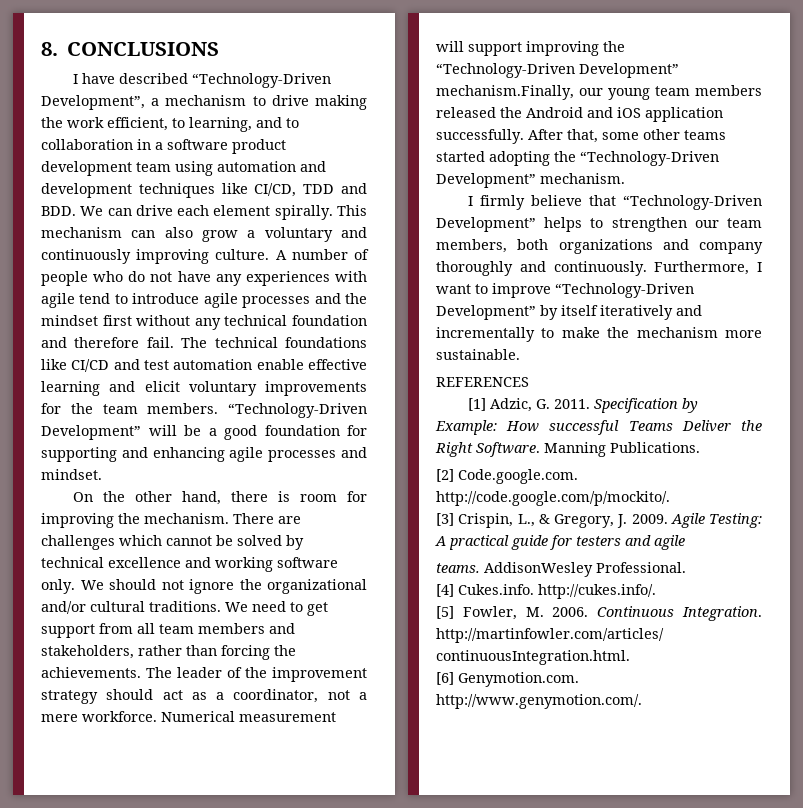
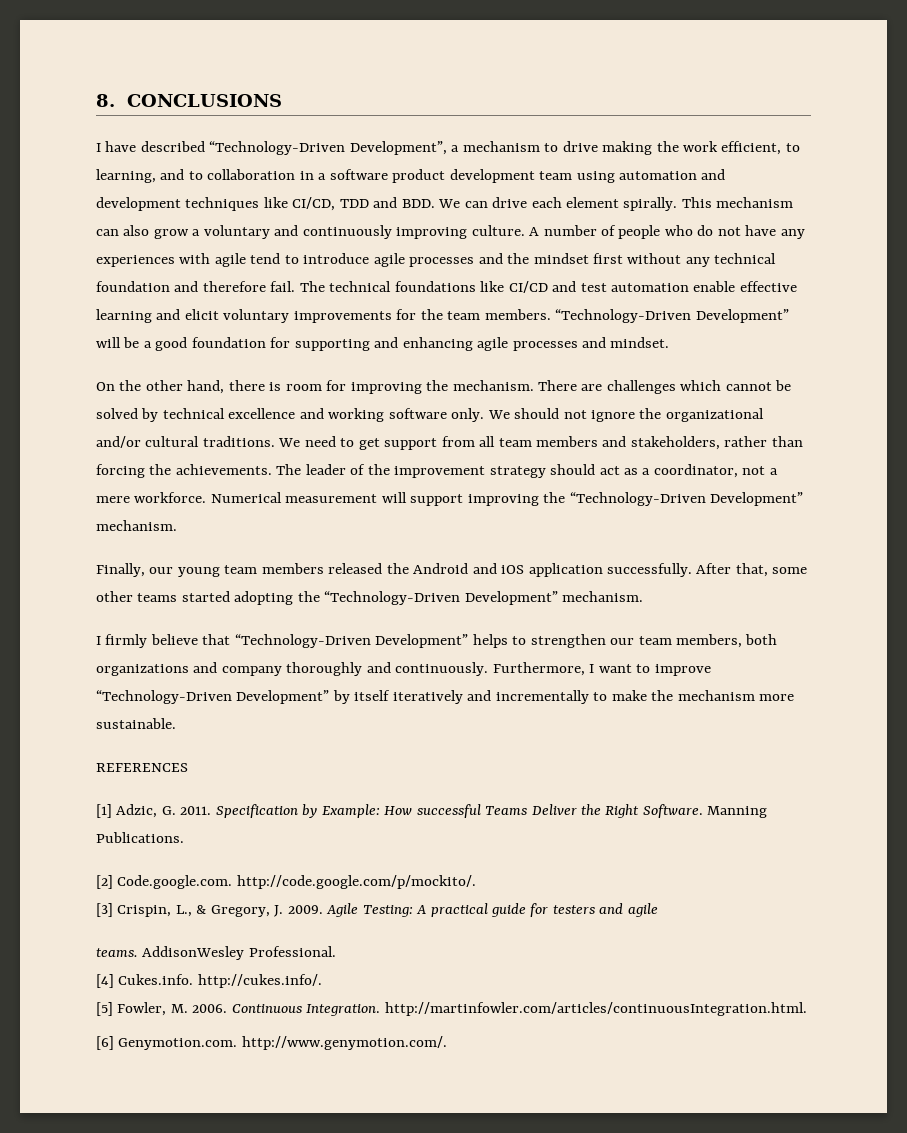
- Numerical measurement will support improving the “Technology-Driven Development” mechanism.Finally, our young team members released the Android and iOS application successfully.
+ Numerical measurement will support improving the “Technology-Driven Development” mechanism.
+ Finally, our young team members released the Android and iOS application successfully.

